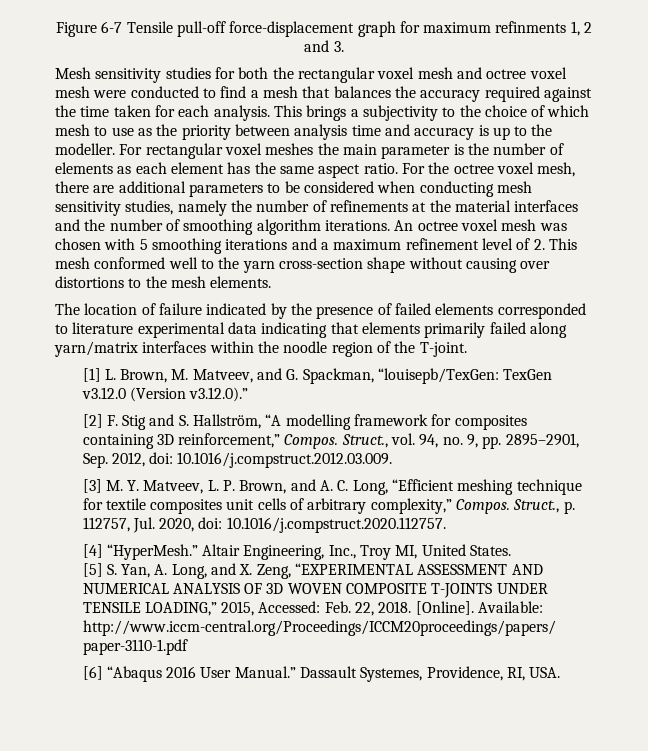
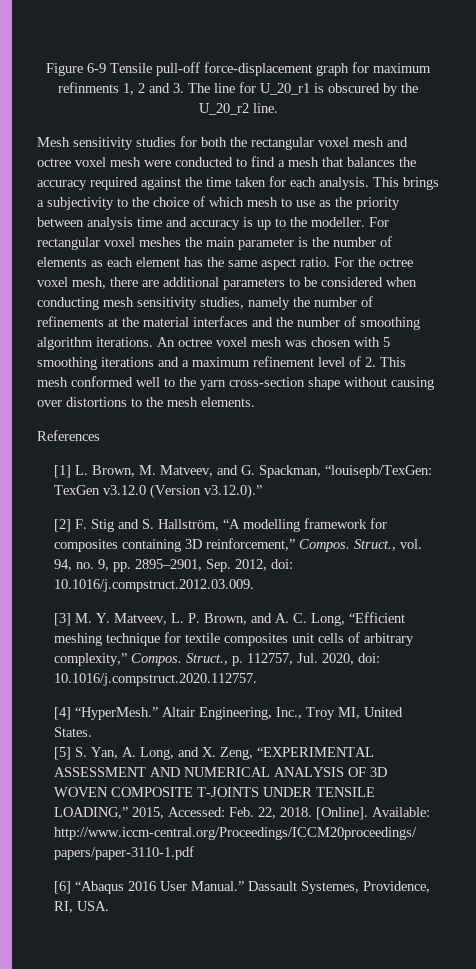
- Figure 6-7 Tensile pull-off force-displacement graph for maximum refinments 1, 2 and 3.
+ Figure 6-9 Tensile pull-off force-displacement graph for maximum refinments 1, 2 and 3. The line for U_20_r1 is obscured by the U_20_r2 line.
- The location of failure indicated by the presence of failed elements corresponded to literature experimental data indicating that elements primarily failed along yarn/matrix interfaces within the noodle region of the T-joint.
+ References

